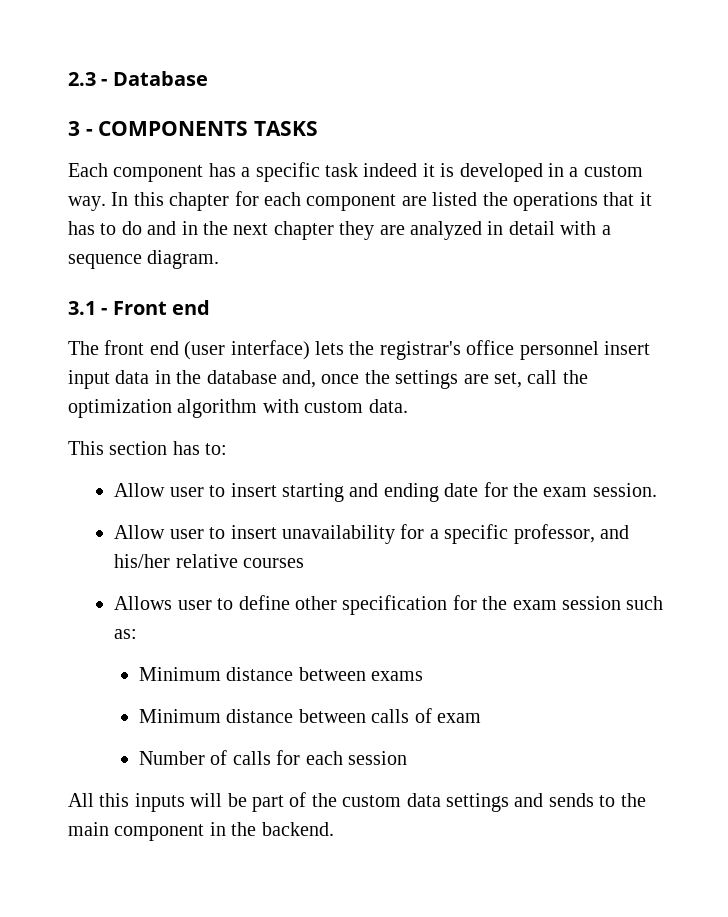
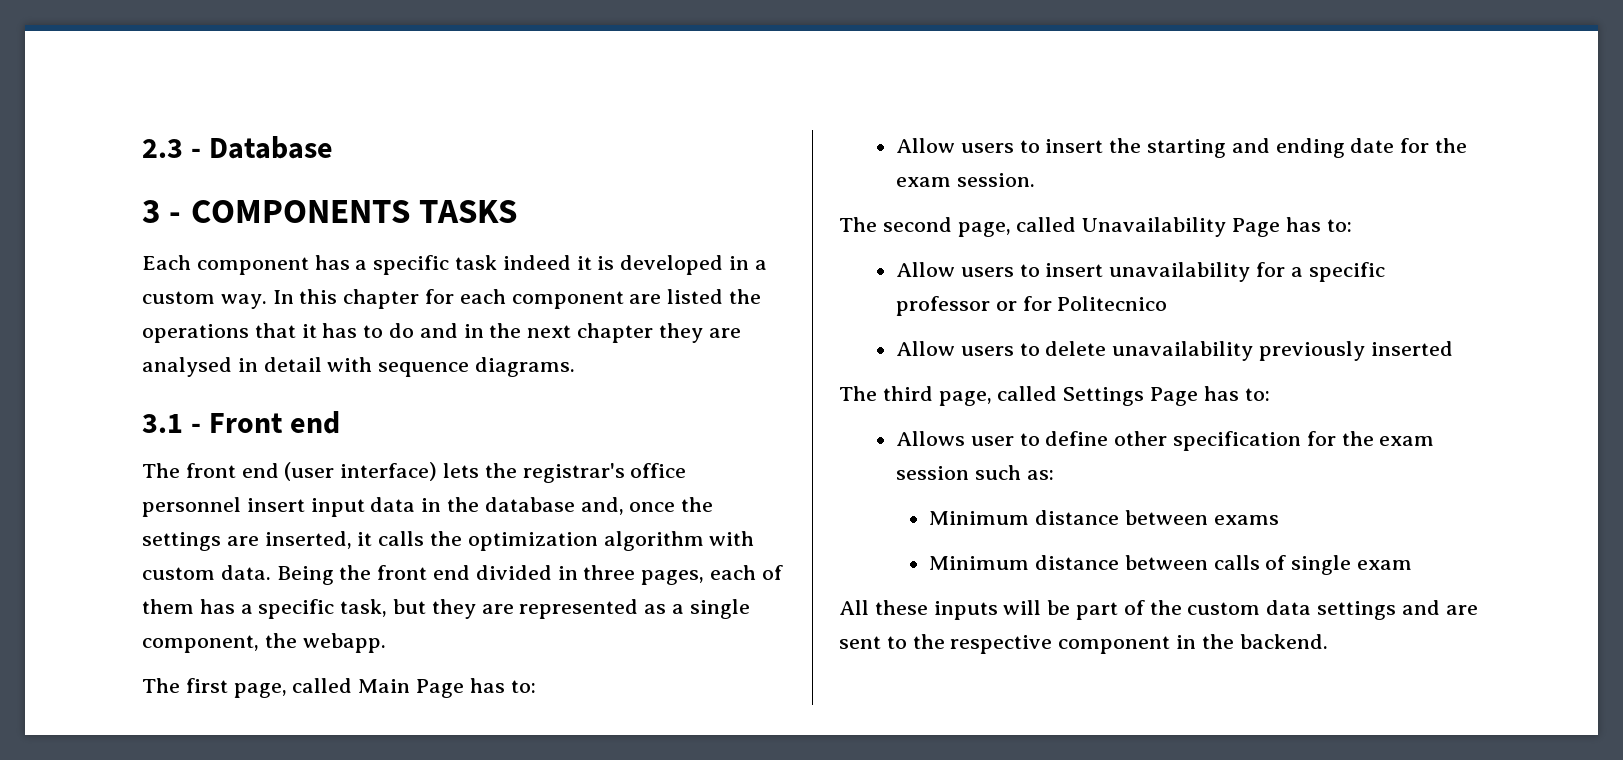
- In this chapter for each component are listed the operations that it has to do and in the next chapter they are analyzed in detail with a sequence diagram.
+ In this chapter for each component are listed the operations that it has to do and in the next chapter they are analysed in detail with sequence diagrams.
- The front end (user interface) lets the registrar's office personnel insert input data in the database and, once the settings are set, call the optimization algorithm with custom data.
- This section has to:
- Allow user to insert starting and ending date for the exam session.
+ The front end (user interface) lets the registrar's office personnel insert input data in the database and, once the settings are inserted, it calls the optimization algorithm with custom data. Being the front end divided in three pages, each of them has a specific task, but they are represented as a single component, the webapp.
+ The first page, called Main Page has to:
+ Allow users to insert the starting and ending date for the exam session.
- Allow user to insert unavailability for a specific professor, and his/her relative courses
+ The second page, called Unavailability Page has to:
+ Allow users to insert unavailability for a specific professor or for Politecnico
+ Allow users to delete unavailability previously inserted
+ The third page, called Settings Page has to:
- Minimum distance between calls of exam
- Number of calls for each session
+ Minimum distance between calls of single exam
- All this inputs will be part of the custom data settings and sends to the main component in the backend.
+ All these inputs will be part of the custom data settings and are sent to the respective component in the backend.

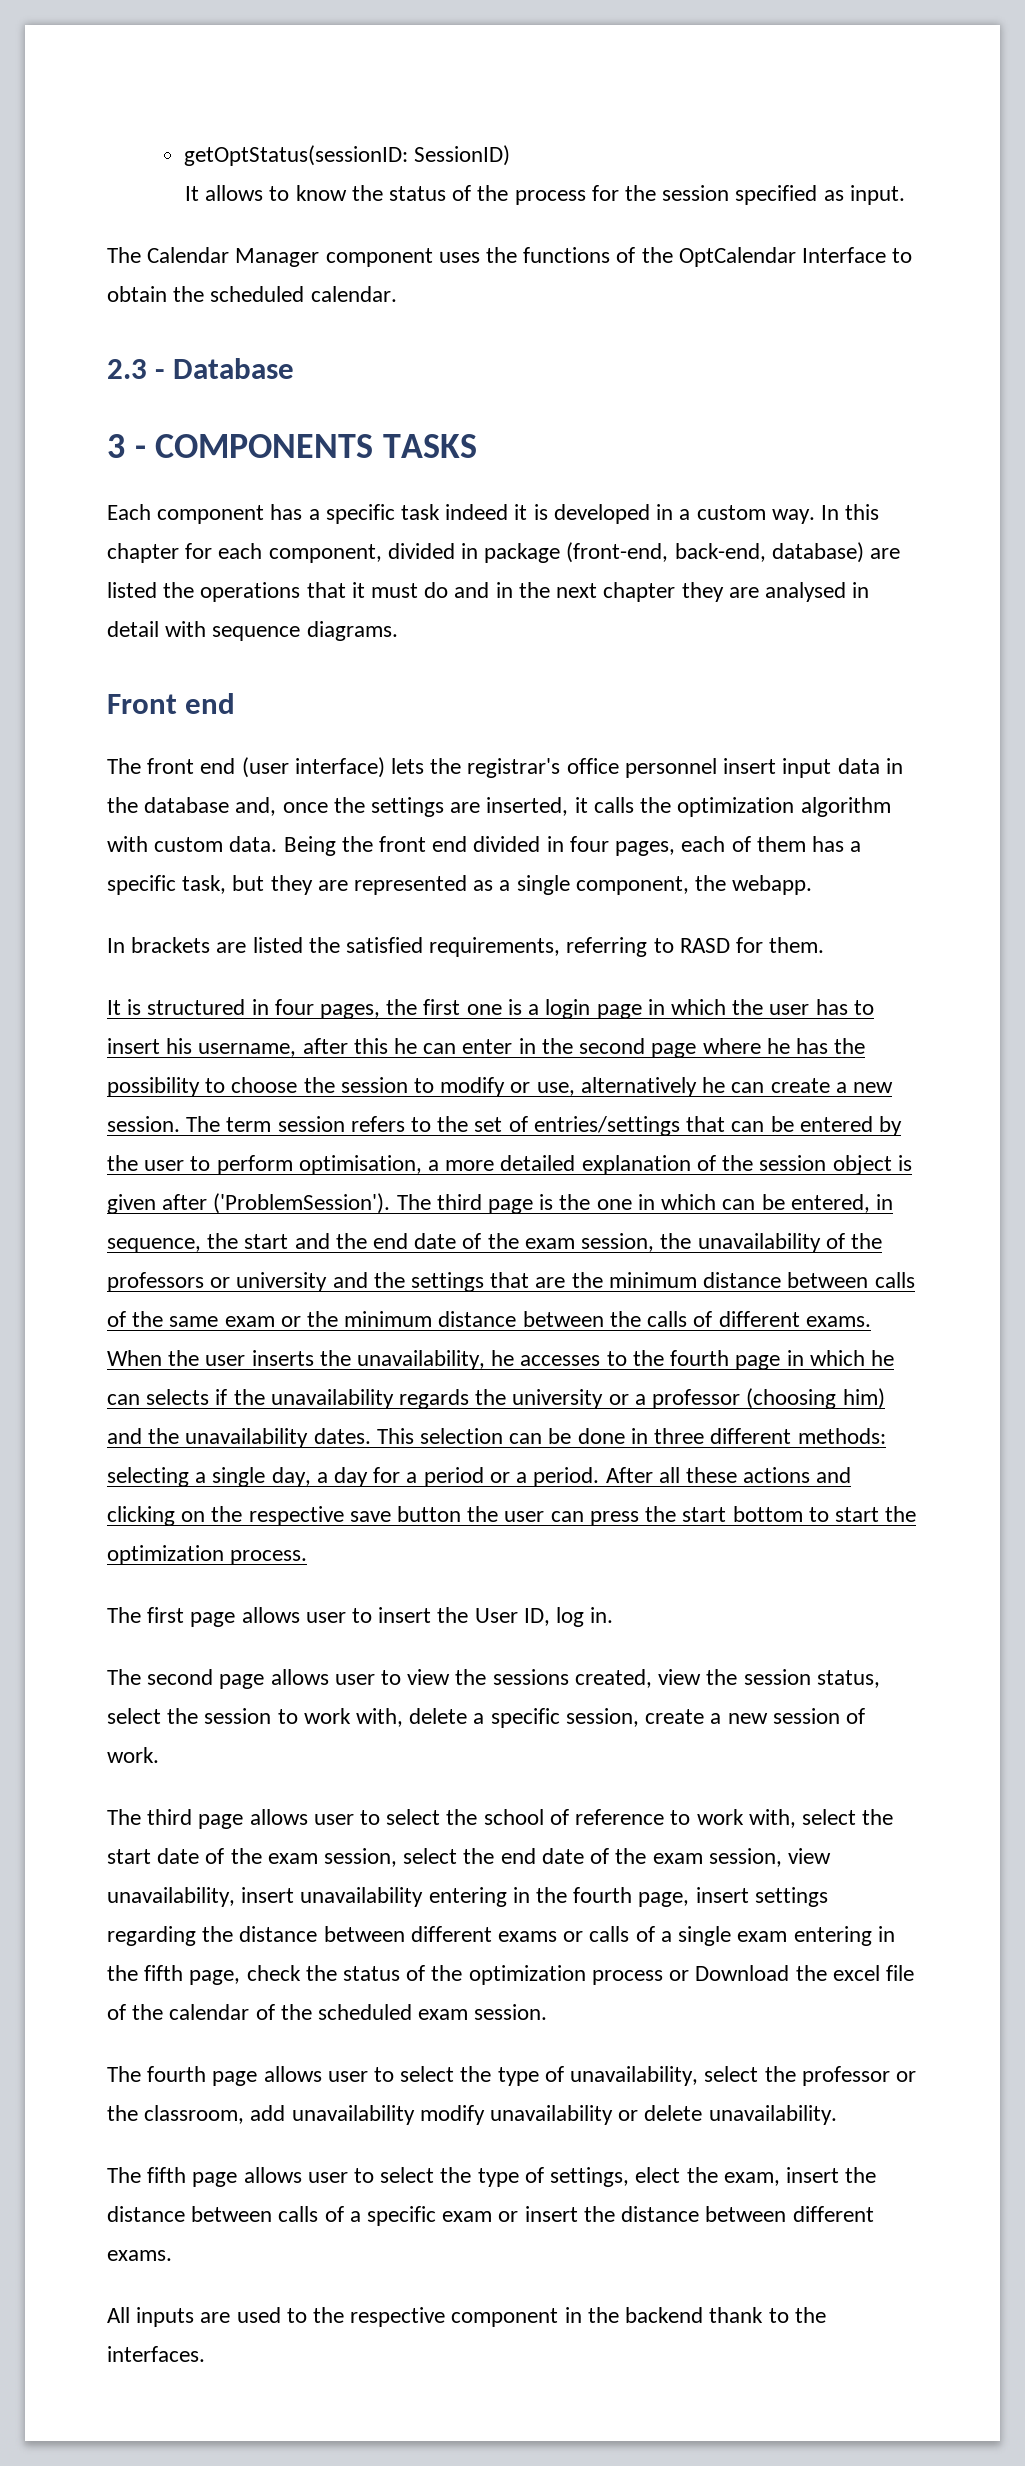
+ getOptStatus(sessionID: SessionID)
+ It allows to know the status of the process for the session specified as input.
+ The Calendar Manager component uses the functions of the OptCalendar Interface to obtain the scheduled calendar.
- In this chapter for each component are listed the operations that it has to do and in the next chapter they are analysed in detail with sequence diagrams.
+ In this chapter for each component, divided in package (front-end, back-end, database) are listed the operations that it must do and in the next chapter they are analysed in detail with sequence diagrams.
- 3.1 - Front end
+ Front end
- Being the front end divided in three pages, each of them has a specific task, but they are represented as a single component, the webapp.
+ Being the front end divided in four pages, each of them has a specific task, but they are represented as a single component, the webapp.
- The first page, called Main Page has to:
- Allow users to insert the starting and ending date for the exam session.
- The second page, called Unavailability Page has to:
- Allow users to insert unavailability for a specific professor or for Politecnico
- Allow users to delete unavailability previously inserted
- The third page, called Settings Page has to:
- Allows user to define other specification for the exam session such as:
- Minimum distance between exams
- Minimum distance between calls of single exam
- All these inputs will be part of the custom data settings and are sent to the respective component in the backend.
+ In brackets are listed the satisfied requirements, referring to RASD for them.
+ It is structured in four pages, the first one is a login page in which the user has to insert his username, after this he can enter in the second page where he has the possibility to choose the session to modify or use, alternatively he can create a new session. The term session refers to the set of entries/settings that can be entered by the user to perform optimisation, a more detailed explanation of the session object is given after ('ProblemSession'). The third page is the one in which can be entered, in sequence, the start and the end date of the exam session, the unavailability of the professors or university and the settings that are the minimum distance between calls of the same exam or the minimum distance between the calls of different exams. When the user inserts the unavailability, he accesses to the fourth page in which he can selects if the unavailability regards the university or a professor (choosing him) and the unavailability dates. This selection can be done in three different methods: selecting a single day, a day for a period or a period. After all these actions and clicking on the respective save button the user can press the start bottom to start the optimization process.
+ The first page allows user to insert the User ID, log in.
+ The second page allows user to view the sessions created, view the session status, select the session to work with, delete a specific session, create a new session of work.
+ The third page allows user to select the school of reference to work with, select the start date of the exam session, select the end date of the exam session, view unavailability, insert unavailability entering in the fourth page, insert settings regarding the distance between different exams or calls of a single exam entering in the fifth page, check the status of the optimization process or Download the excel file of the calendar of the scheduled exam session.
+ The fourth page allows user to select the type of unavailability, select the professor or the classroom, add unavailability modify unavailability or delete unavailability.
+ The fifth page allows user to select the type of settings, elect the exam, insert the distance between calls of a specific exam or insert the distance between different exams.
+ All inputs are used to the respective component in the backend thank to the interfaces.

